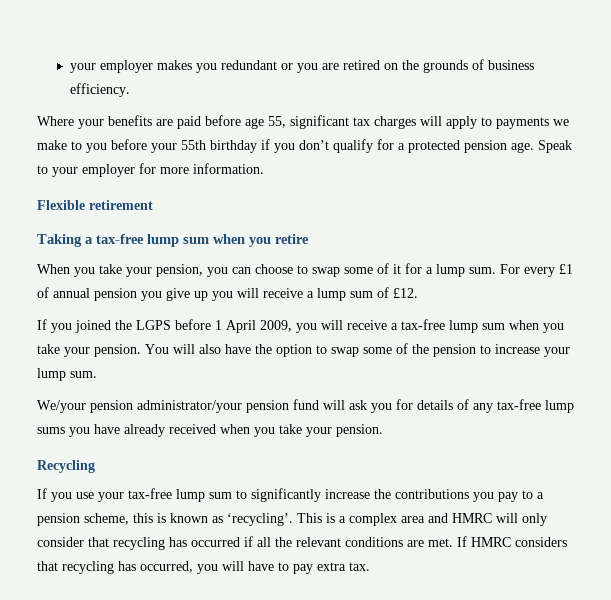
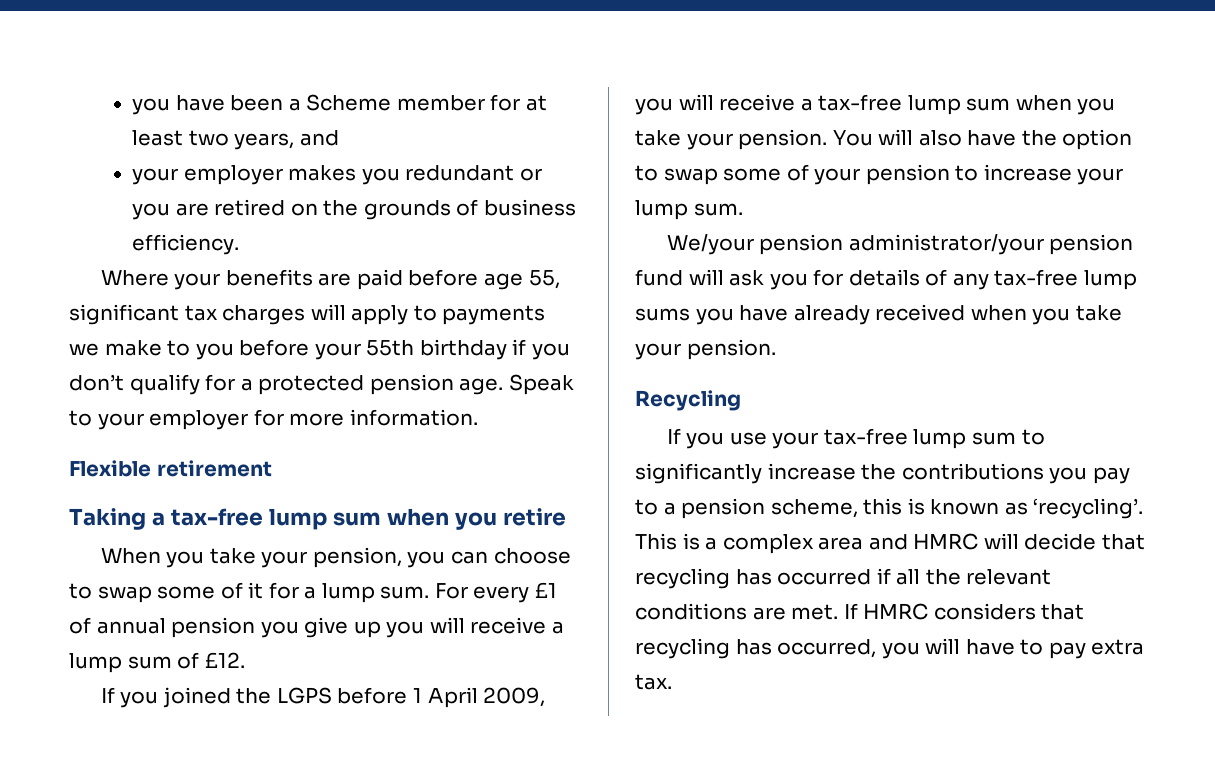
+ you have been a Scheme member for at least two years, and
- You will also have the option to swap some of the pension to increase your lump sum.
+ You will also have the option to swap some of your pension to increase your lump sum.
- This is a complex area and HMRC will only consider that recycling has occurred if all the relevant conditions are met.
+ This is a complex area and HMRC will decide that recycling has occurred if all the relevant conditions are met.

